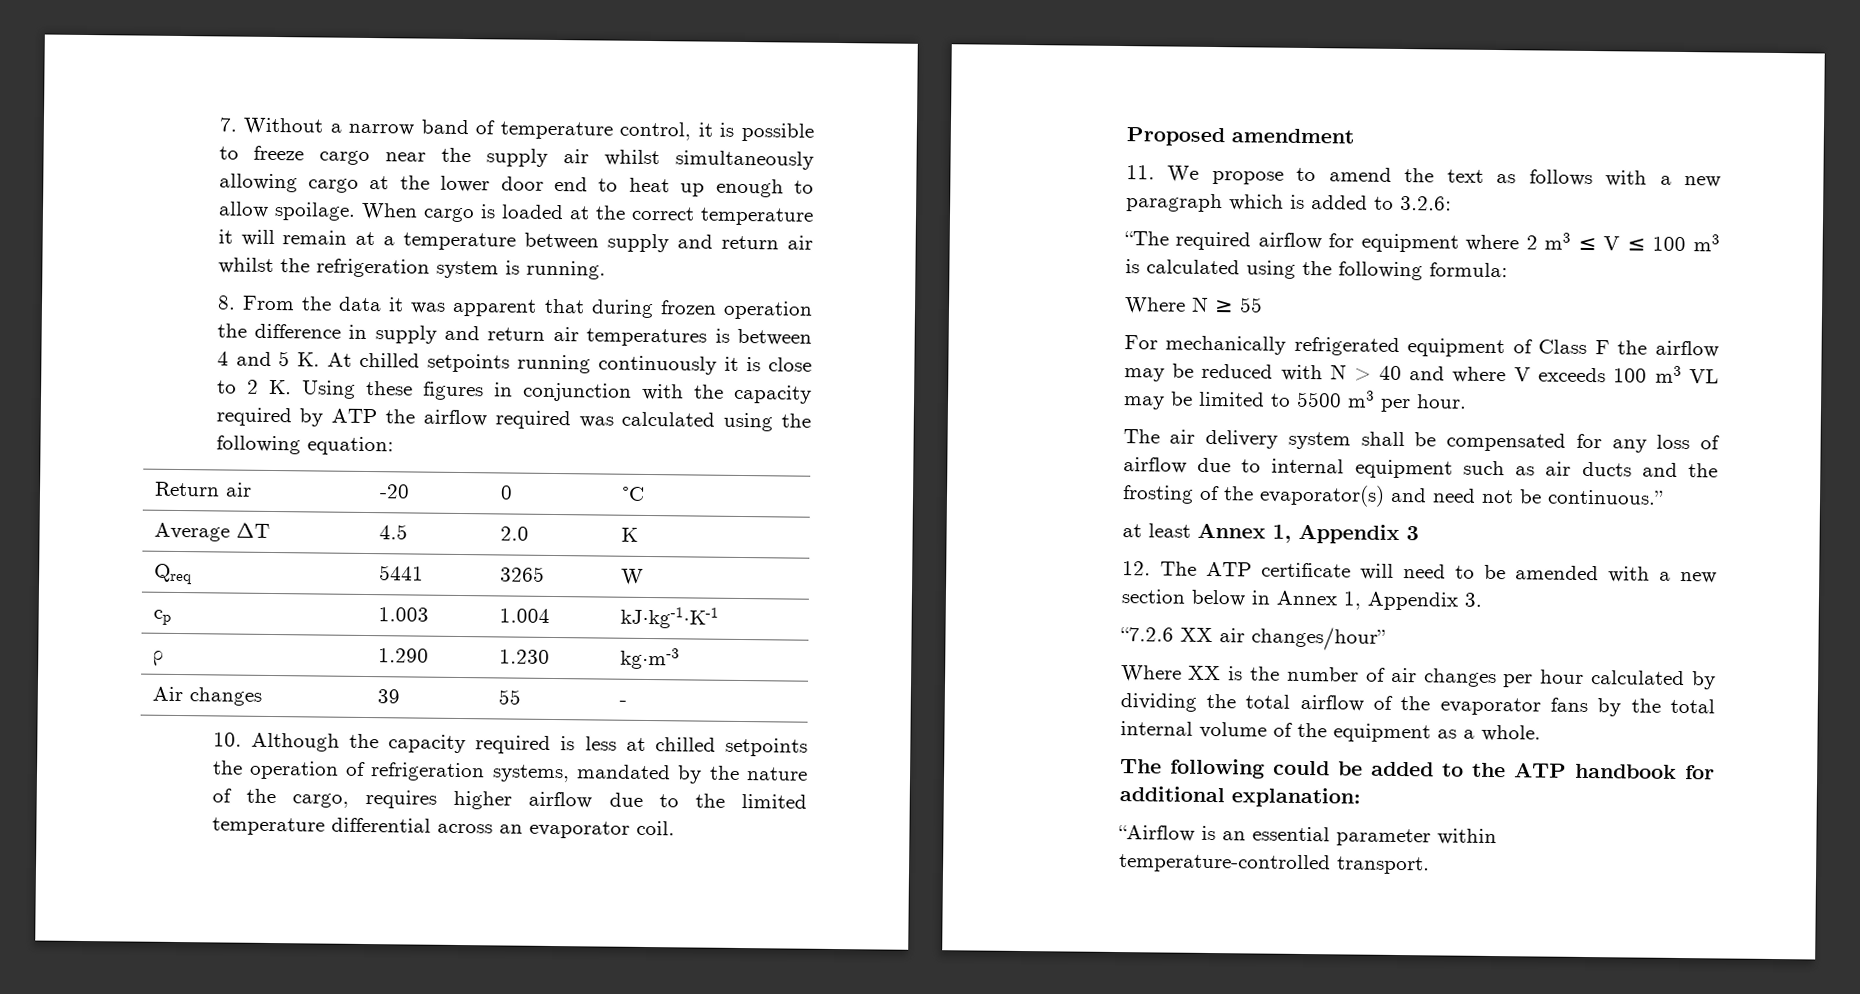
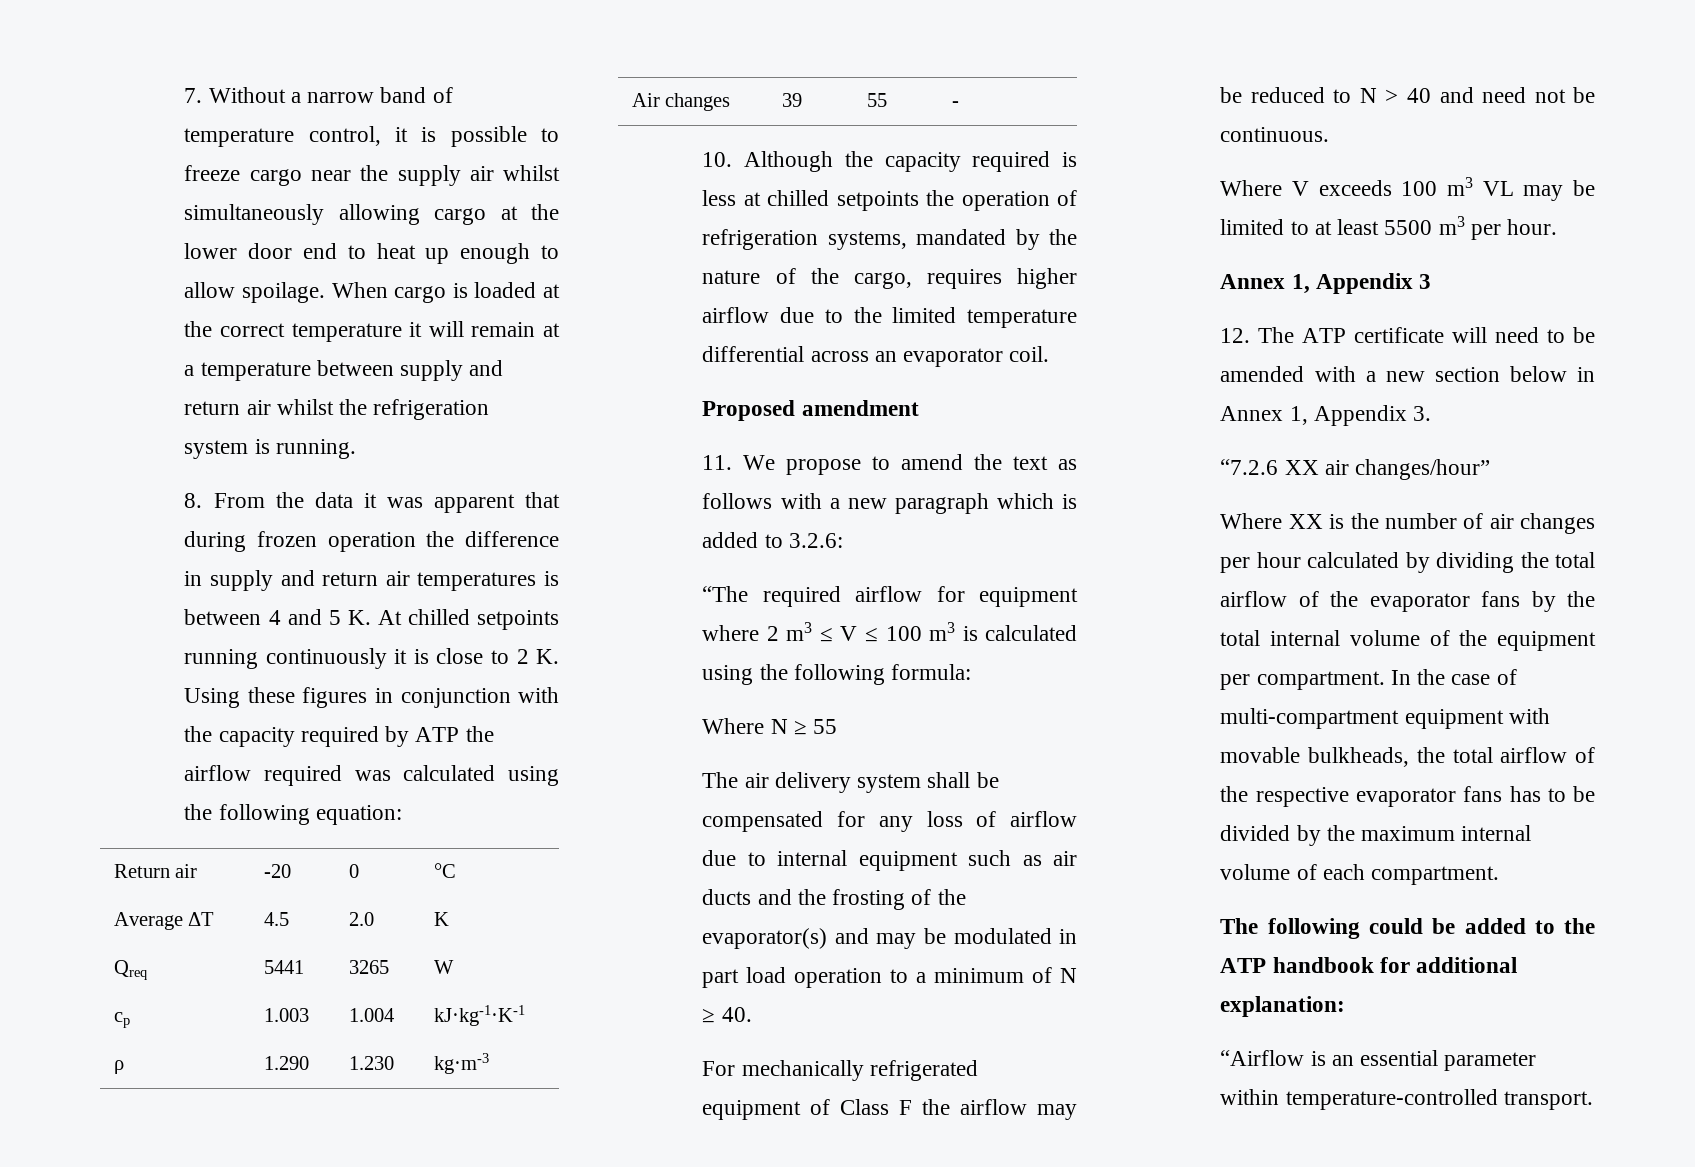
- For mechanically refrigerated equipment of Class F the airflow may be reduced with N > 40 and where V exceeds 100 m3 VL may be limited to 5500 m3 per hour.
- The air delivery system shall be compensated for any loss of airflow due to internal equipment such as air ducts and the frosting of the evaporator(s) and need not be continuous.”
- at least Annex 1, Appendix 3
+ The air delivery system shall be compensated for any loss of airflow due to internal equipment such as air ducts and the frosting of the evaporator(s) and may be modulated in part load operation to a minimum of N ≥ 40.
+ For mechanically refrigerated equipment of Class F the airflow may be reduced to N > 40 and need not be continuous.
+ Where V exceeds 100 m3 VL may be limited to at least 5500 m3 per hour.
+ Annex 1, Appendix 3
- Where XX is the number of air changes per hour calculated by dividing the total airflow of the evaporator fans by the total internal volume of the equipment as a whole.
+ Where XX is the number of air changes per hour calculated by dividing the total airflow of the evaporator fans by the total internal volume of the equipment per compartment. In the case of multi-compartment equipment with movable bulkheads, the total airflow of the respective evaporator fans has to be divided by the maximum internal volume of each compartment.

